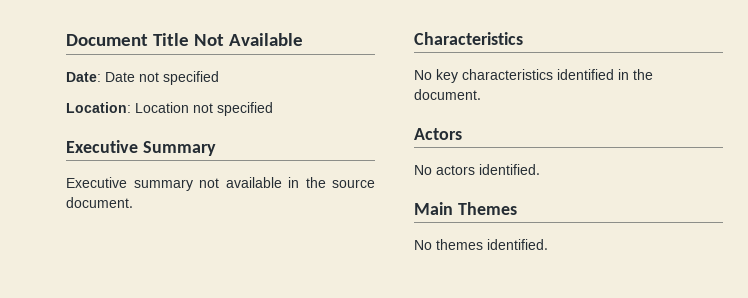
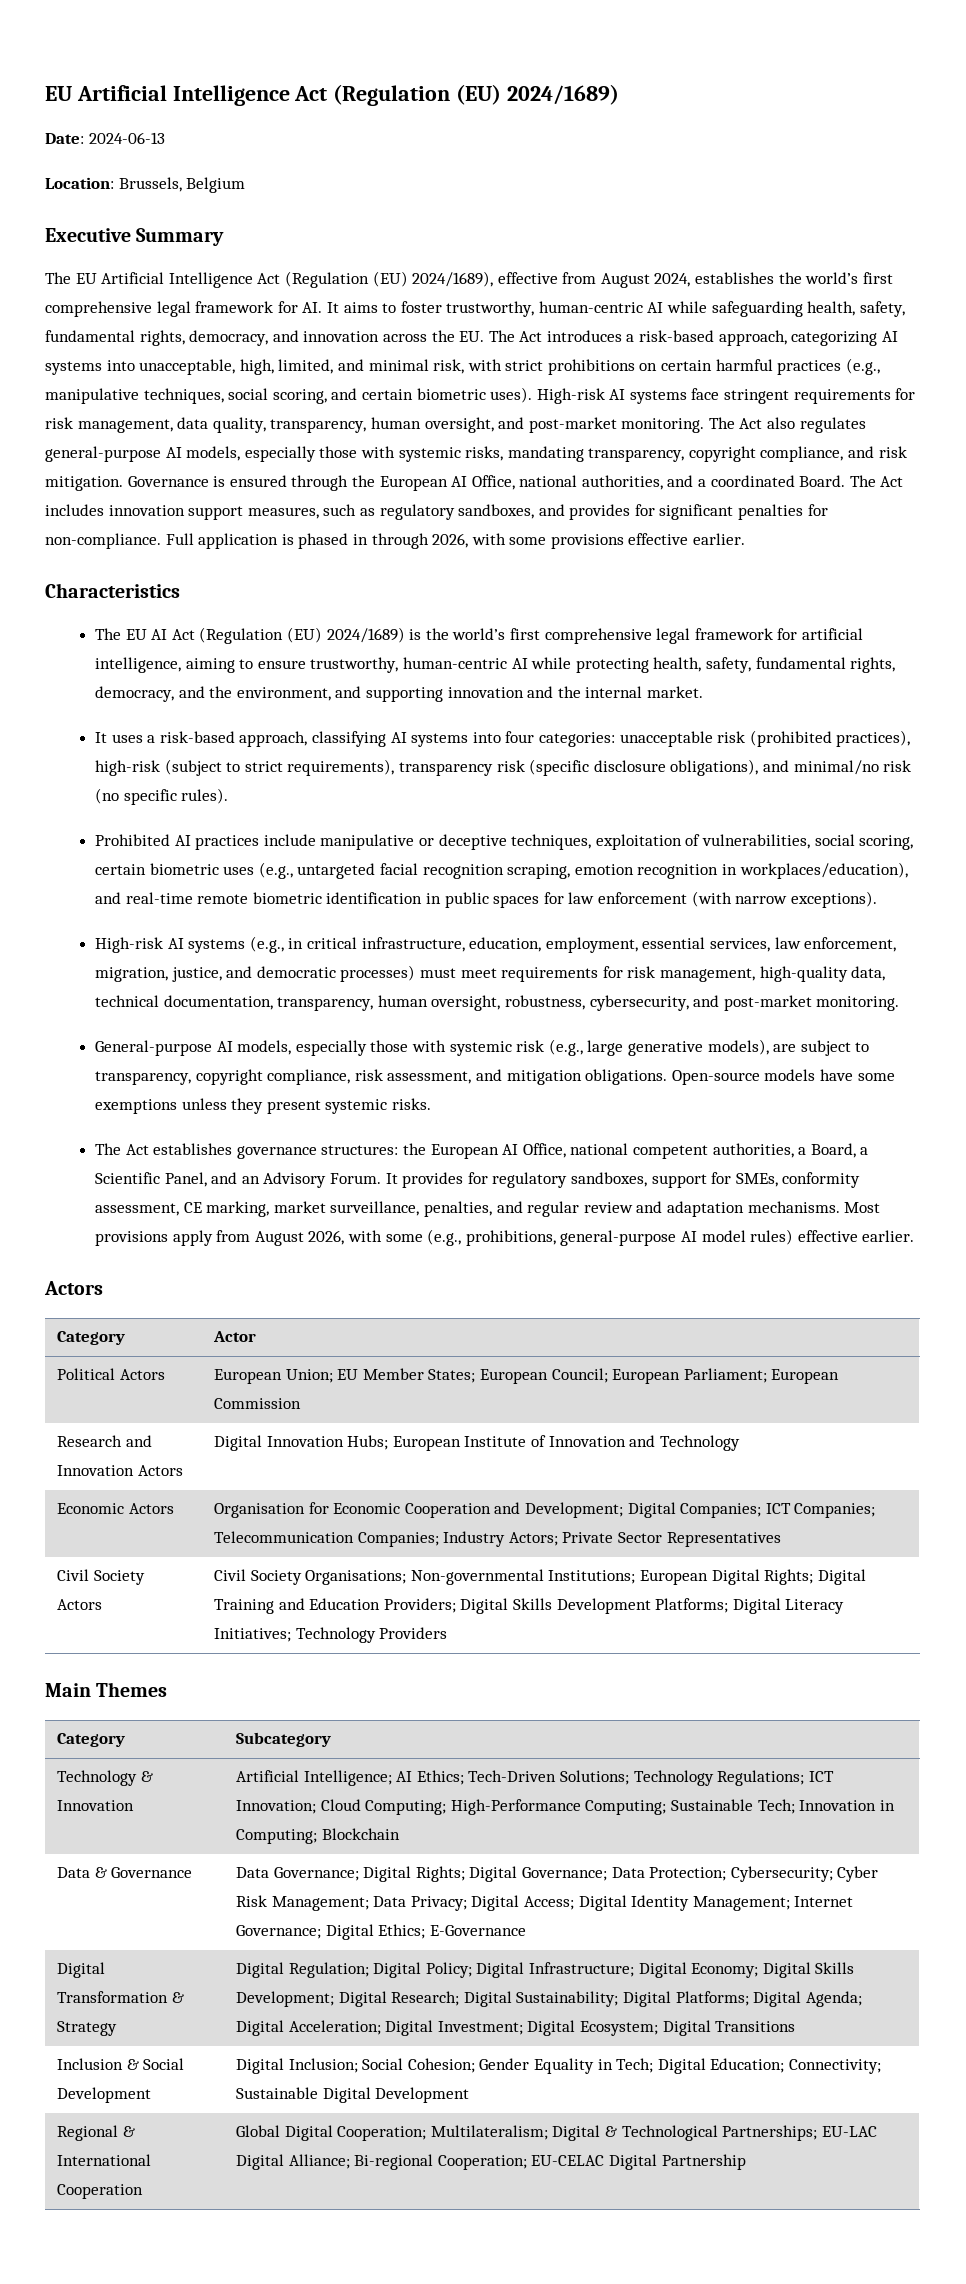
- Document Title Not Available
- Date: Date not specified
- Location: Location not specified
+ EU Artificial Intelligence Act (Regulation (EU) 2024/1689)
+ Date: 2024-06-13
+ Location: Brussels, Belgium
  Executive Summary
- Executive summary not available in the source document.
+ The EU Artificial Intelligence Act (Regulation (EU) 2024/1689), effective from August 2024, establishes the world’s first comprehensive legal framework for AI. It aims to foster trustworthy, human-centric AI while safeguarding health, safety, fundamental rights, democracy, and innovation across the EU. The Act introduces a risk-based approach, categorizing AI systems into unacceptable, high, limited, and minimal risk, with strict prohibitions on certain harmful practices (e.g., manipulative techniques, social scoring, and certain biometric uses). High-risk AI systems face stringent requirements for risk management, data quality, transparency, human oversight, and post-market monitoring. The Act also regulates general-purpose AI models, especially those with systemic risks, mandating transparency, copyright compliance, and risk mitigation. Governance is ensured through the European AI Office, national authorities, and a coordinated Board. The Act includes innovation support measures, such as regulatory sandboxes, and provides for significant penalties for non-compliance. Full application is phased in through 2026, with some provisions effective earlier.
  Characteristics
- No key characteristics identified in the document.
+ The EU AI Act (Regulation (EU) 2024/1689) is the world’s first comprehensive legal framework for artificial intelligence, aiming to ensure trustworthy, human-centric AI while protecting health, safety, fundamental rights, democracy, and the environment, and supporting innovation and the internal market.
+ It uses a risk-based approach, classifying AI systems into four categories: unacceptable risk (prohibited practices), high-risk (subject to strict requirements), transparency risk (specific disclosure obligations), and minimal/no risk (no specific rules).
+ Prohibited AI practices include manipulative or deceptive techniques, exploitation of vulnerabilities, social scoring, certain biometric uses (e.g., untargeted facial recognition scraping, emotion recognition in workplaces/education), and real-time remote biometric identification in public spaces for law enforcement (with narrow exceptions).
+ High-risk AI systems (e.g., in critical infrastructure, education, employment, essential services, law enforcement, migration, justice, and democratic processes) must meet requirements for risk management, high-quality data, technical documentation, transparency, human oversight, robustness, cybersecurity, and post-market monitoring.
+ General-purpose AI models, especially those with systemic risk (e.g., large generative models), are subject to transparency, copyright compliance, risk assessment, and mitigation obligations. Open-source models have some exemptions unless they present systemic risks.
+ The Act establishes governance structures: the European AI Office, national competent authorities, a Board, a Scientific Panel, and an Advisory Forum. It provides for regulatory sandboxes, support for SMEs, conformity assessment, CE marking, market surveillance, penalties, and regular review and adaptation mechanisms. Most provisions apply from August 2026, with some (e.g., prohibitions, general-purpose AI model rules) effective earlier.
  Actors
- No actors identified.
+ Category | Actor
+ Political Actors | European Union; EU Member States; European Council; European Parliament; European Commission
+ Research and Innovation Actors | Digital Innovation Hubs; European Institute of Innovation and Technology
+ Economic Actors | Organisation for Economic Cooperation and Development; Digital Companies; ICT Companies; Telecommunication Companies; Industry Actors; Private Sector Representatives
+ Civil Society Actors | Civil Society Organisations; Non-governmental Institutions; European Digital Rights; Digital Training and Education Providers; Digital Skills Development Platforms; Digital Literacy Initiatives; Technology Providers
  Main Themes
- No themes identified.
+ Category | Subcategory
+ Technology & Innovation | Artificial Intelligence; AI Ethics; Tech-Driven Solutions; Technology Regulations; ICT Innovation; Cloud Computing; High-Performance Computing; Sustainable Tech; Innovation in Computing; Blockchain
+ Data & Governance | Data Governance; Digital Rights; Digital Governance; Data Protection; Cybersecurity; Cyber Risk Management; Data Privacy; Digital Access; Digital Identity Management; Internet Governance; Digital Ethics; E-Governance
+ Digital Transformation & Strategy | Digital Regulation; Digital Policy; Digital Infrastructure; Digital Economy; Digital Skills Development; Digital Research; Digital Sustainability; Digital Platforms; Digital Agenda; Digital Acceleration; Digital Investment; Digital Ecosystem; Digital Transitions
+ Inclusion & Social Development | Digital Inclusion; Social Cohesion; Gender Equality in Tech; Digital Education; Connectivity; Sustainable Digital Development
+ Regional & International Cooperation | Global Digital Cooperation; Multilateralism; Digital & Technological Partnerships; EU-LAC Digital Alliance; Bi-regional Cooperation; EU-CELAC Digital Partnership

